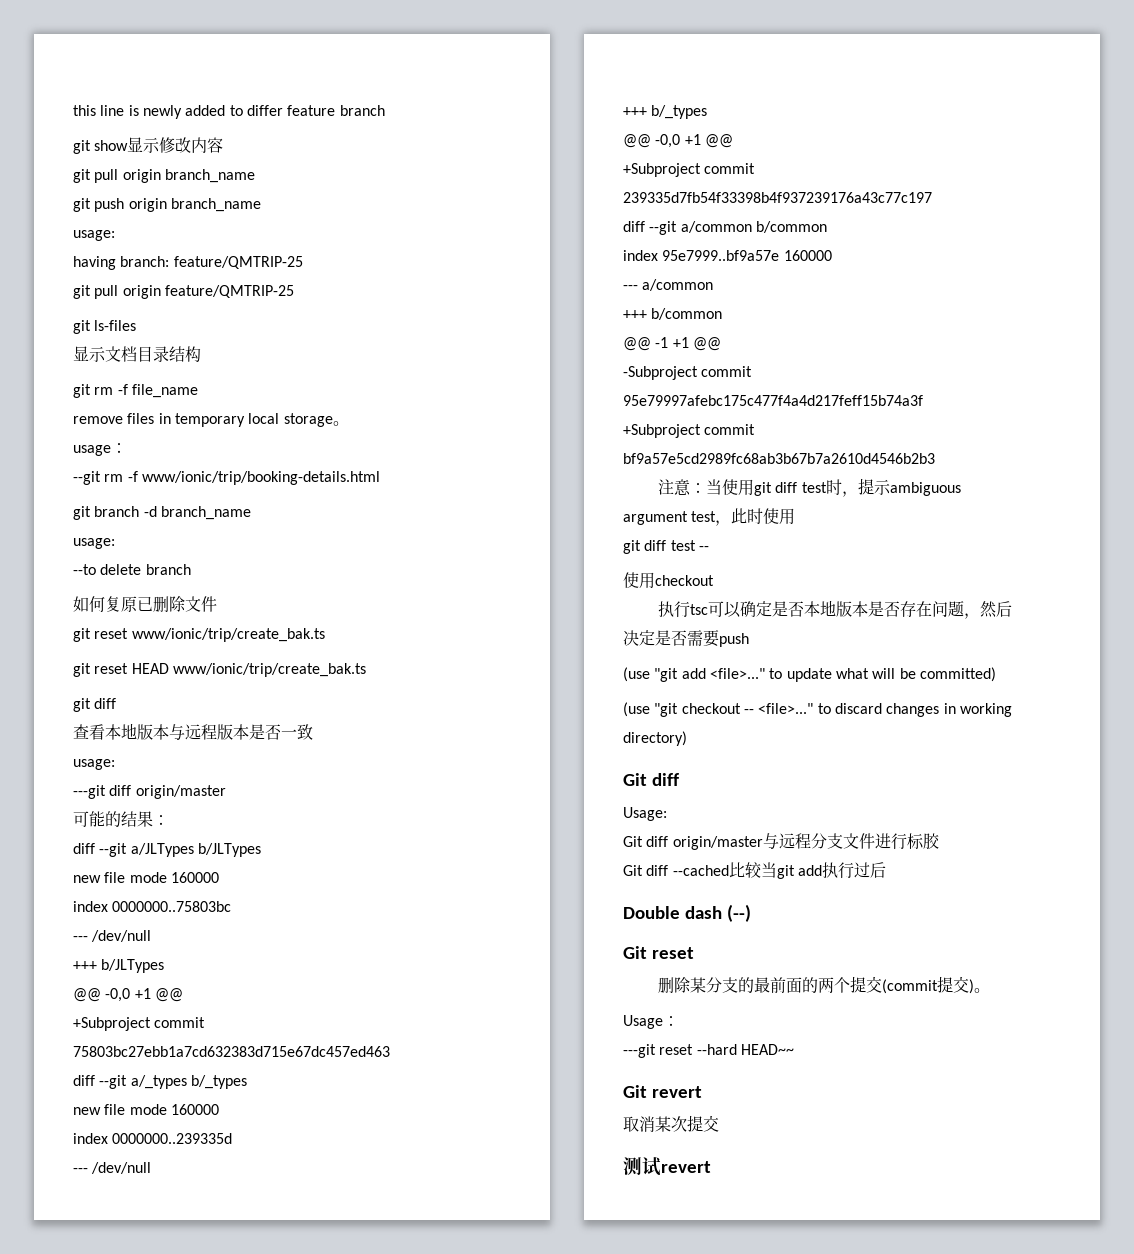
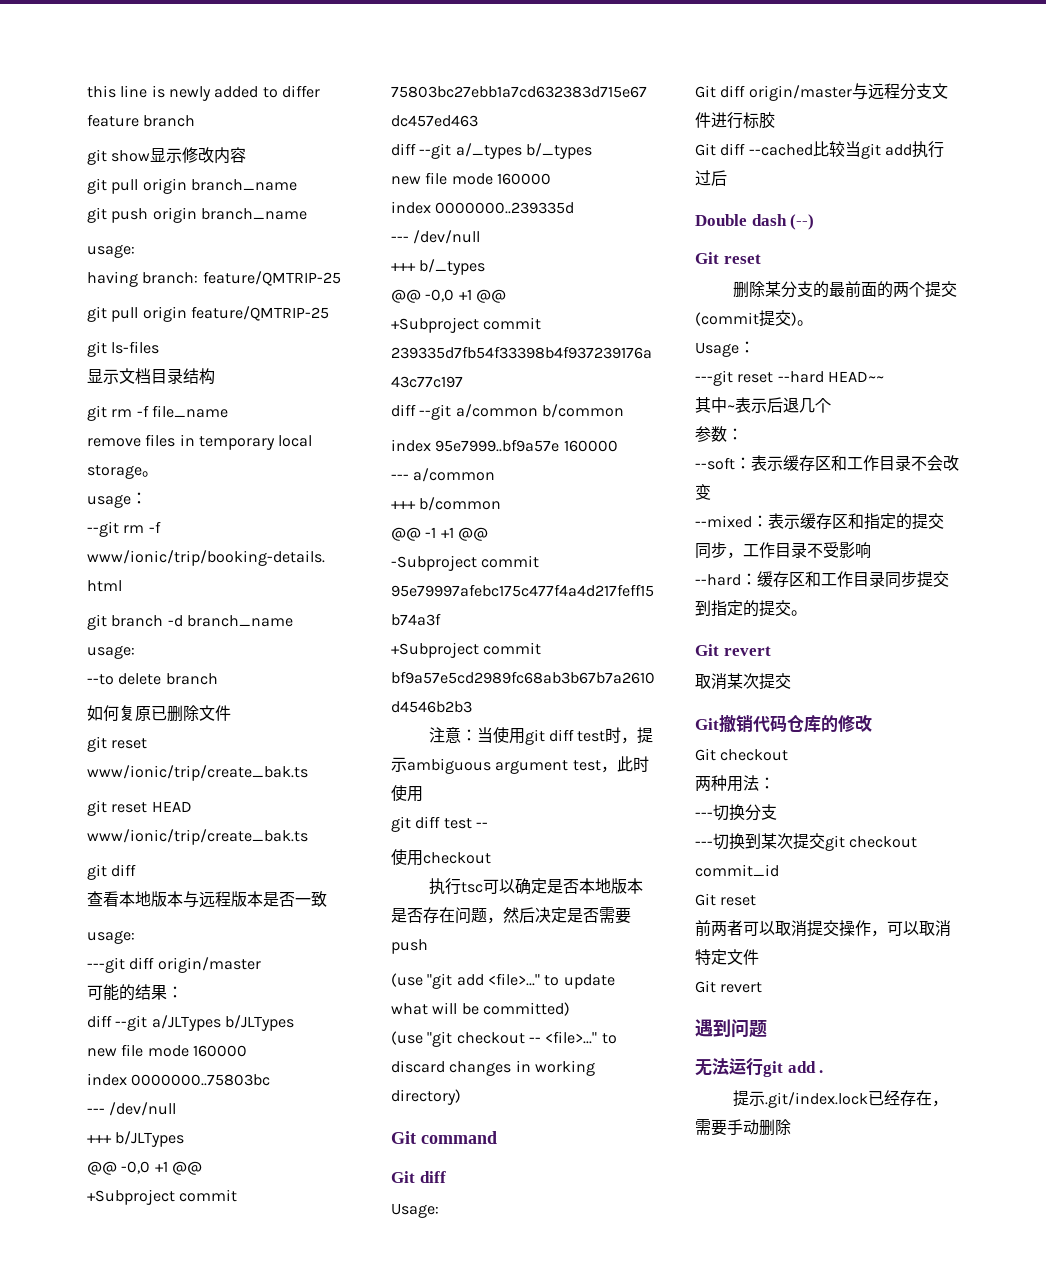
+ Git command
+ 其中~表示后退几个
+ 参数：
+ --soft：表示缓存区和工作目录不会改变
+ --mixed：表示缓存区和指定的提交同步，工作目录不受影响
+ --hard：缓存区和工作目录同步提交到指定的提交。
- 测试revert
+ Git撤销代码仓库的修改
+ Git checkout
+ 两种用法：
+ ---切换分支
+ ---切换到某次提交git checkout commit_id
+ Git reset
+ 前两者可以取消提交操作，可以取消特定文件
+ Git revert
+ 遇到问题
+ 无法运行git add .
+ 提示.git/index.lock已经存在，需要手动删除

